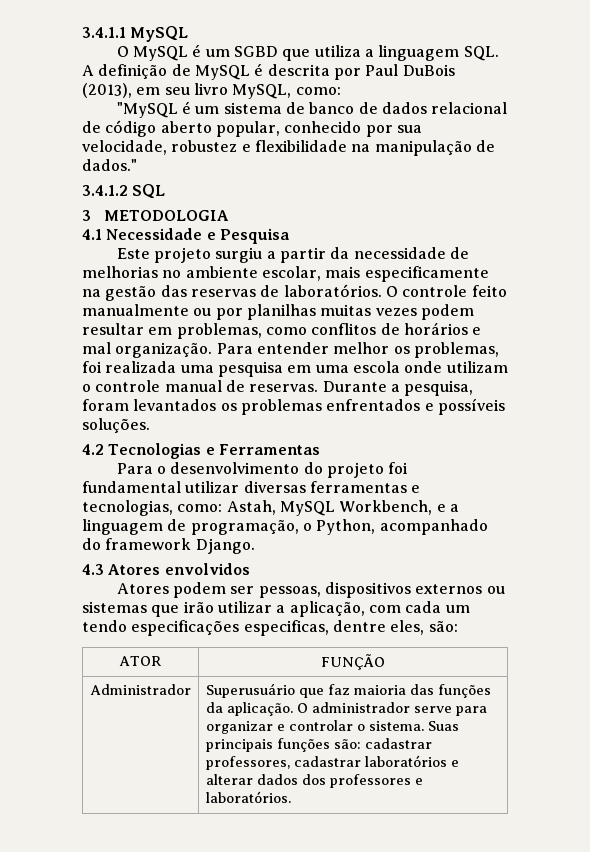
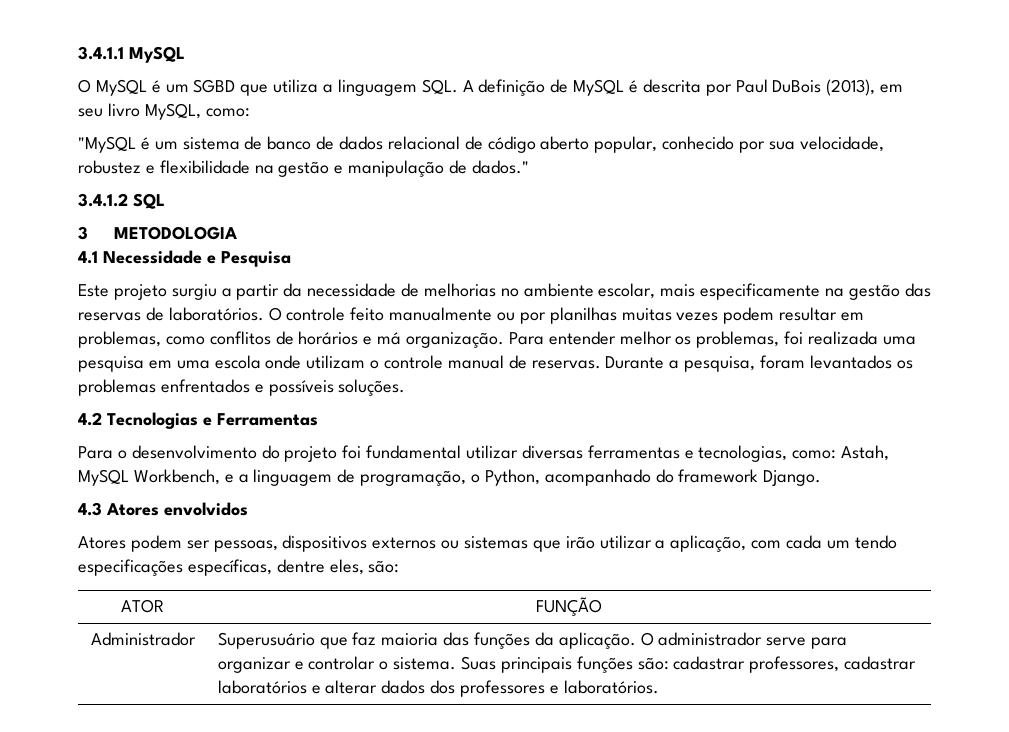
- "MySQL é um sistema de banco de dados relacional de código aberto popular, conhecido por sua velocidade, robustez e flexibilidade na manipulação de dados."
+ "MySQL é um sistema de banco de dados relacional de código aberto popular, conhecido por sua velocidade, robustez e flexibilidade na gestão e manipulação de dados."
- O controle feito manualmente ou por planilhas muitas vezes podem resultar em problemas, como conflitos de horários e mal organização.
+ O controle feito manualmente ou por planilhas muitas vezes podem resultar em problemas, como conflitos de horários e má organização.
- Atores podem ser pessoas, dispositivos externos ou sistemas que irão utilizar a aplicação, com cada um tendo especificações especificas, dentre eles, são:
+ Atores podem ser pessoas, dispositivos externos ou sistemas que irão utilizar a aplicação, com cada um tendo especificações específicas, dentre eles, são:

